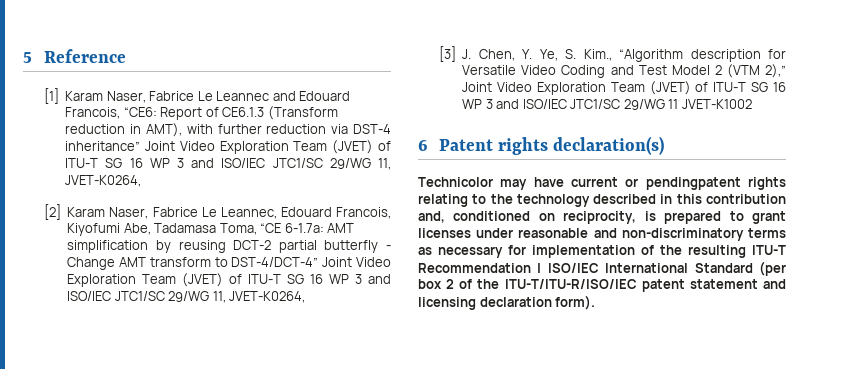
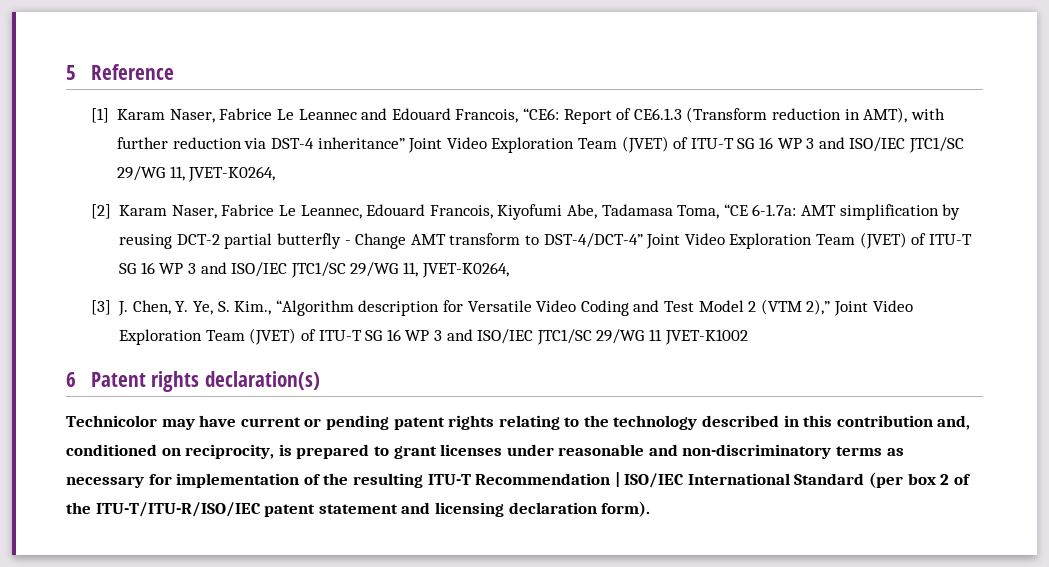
- Technicolor may have current or pendingpatent rights relating to the technology described in this contribution and, conditioned on reciprocity, is prepared to grant licenses under reasonable and non-discriminatory terms as necessary for implementation of the resulting ITU-T Recommendation | ISO/IEC International Standard (per box 2 of the ITU-T/ITU-R/ISO/IEC patent statement and licensing declaration form).
+ Technicolor may have current or pending patent rights relating to the technology described in this contribution and, conditioned on reciprocity, is prepared to grant licenses under reasonable and non-discriminatory terms as necessary for implementation of the resulting ITU-T Recommendation | ISO/IEC International Standard (per box 2 of the ITU-T/ITU-R/ISO/IEC patent statement and licensing declaration form).

